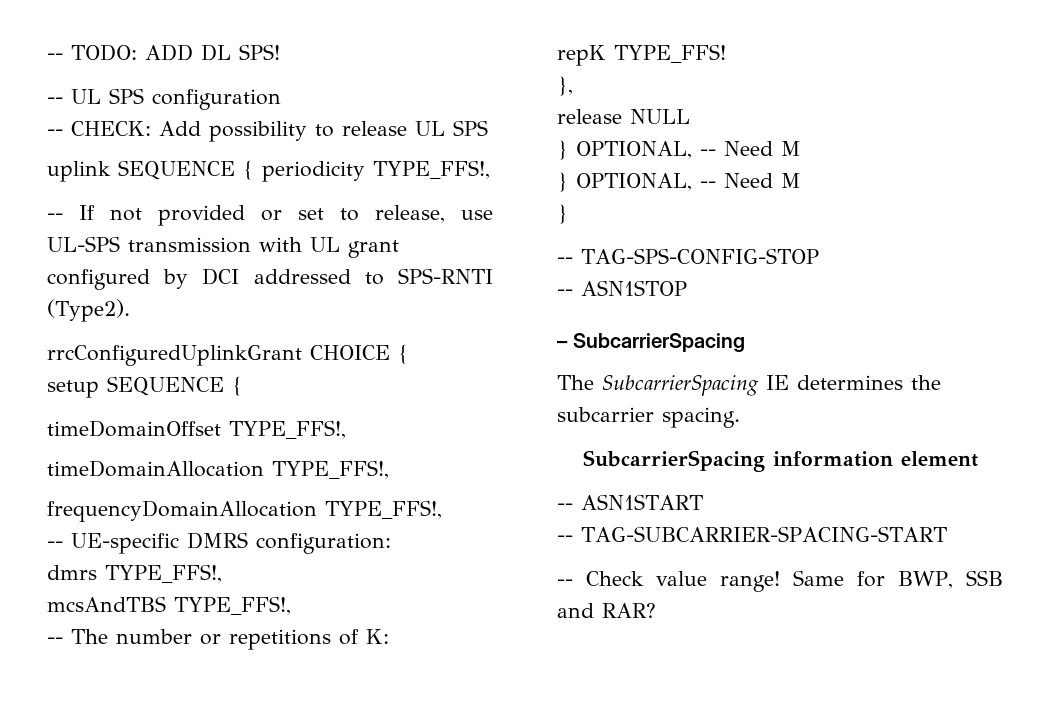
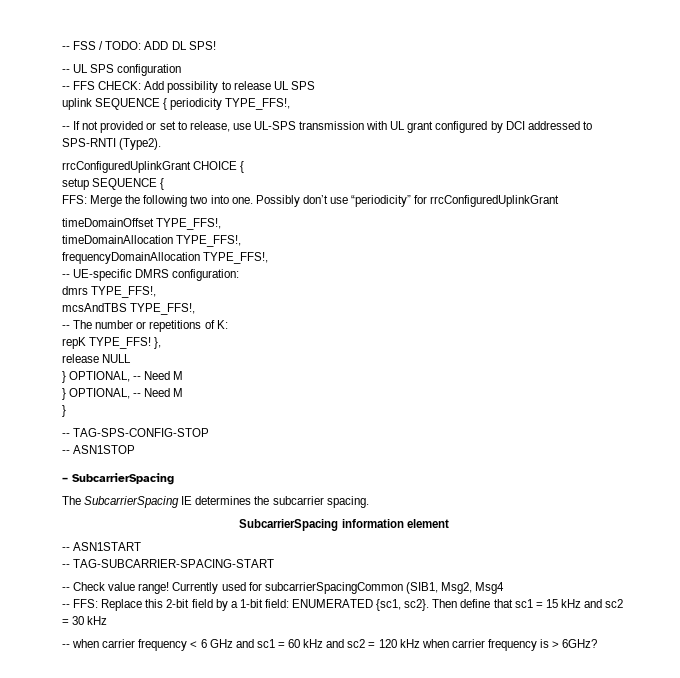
- -- TODO: ADD DL SPS!
+ -- FSS / TODO: ADD DL SPS!
- -- CHECK: Add possibility to release UL SPS
+ -- FFS CHECK: Add possibility to release UL SPS
+ FFS: Merge the following two into one. Possibly don’t use “periodicity” for rrcConfiguredUplinkGrant
- repK TYPE_FFS!
- },
+ repK TYPE_FFS! },
- Same for BWP, SSB and RAR?
+ Currently used for subcarrierSpacingCommon (SIB1, Msg2, Msg4
+ -- FFS: Replace this 2-bit field by a 1-bit field: ENUMERATED {sc1, sc2}. Then define that sc1 = 15 kHz and sc2 = 30 kHz
+ -- when carrier frequency < 6 GHz and sc1 = 60 kHz and sc2 = 120 kHz when carrier frequency is > 6GHz?

